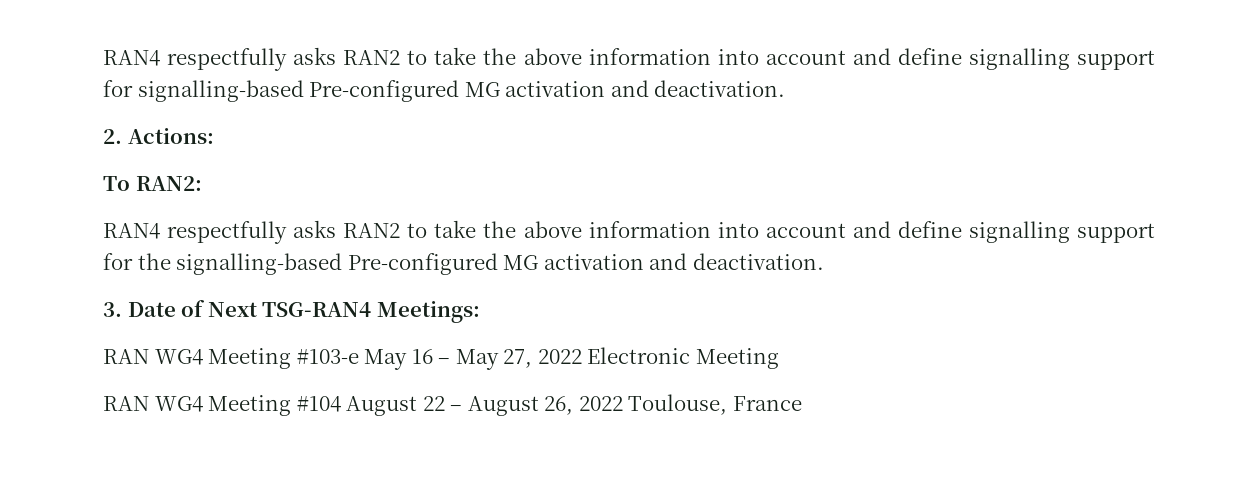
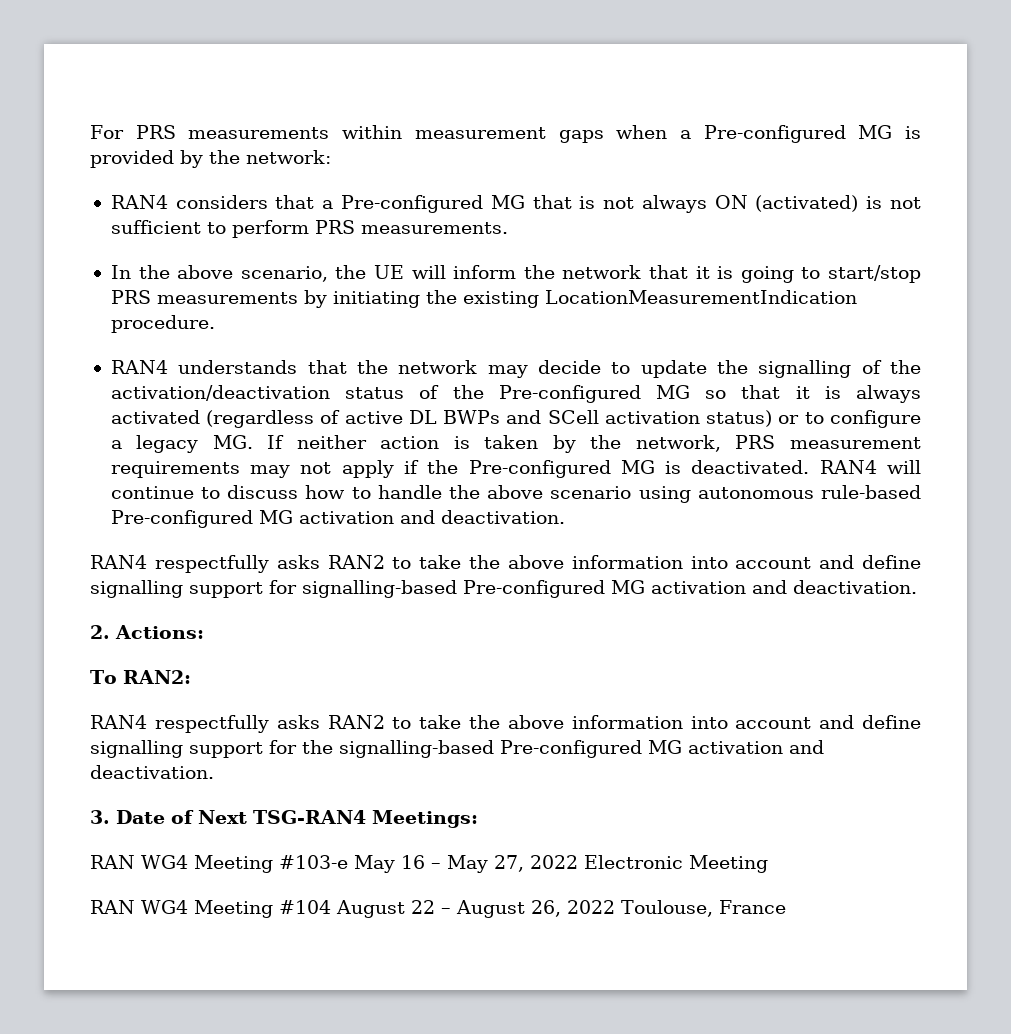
+ For PRS measurements within measurement gaps when a Pre-configured MG is provided by the network:
+ RAN4 considers that a Pre-configured MG that is not always ON (activated) is not sufficient to perform PRS measurements.
+ In the above scenario, the UE will inform the network that it is going to start/stop PRS measurements by initiating the existing LocationMeasurementIndication procedure.
+ RAN4 understands that the network may decide to update the signalling of the activation/deactivation status of the Pre-configured MG so that it is always activated (regardless of active DL BWPs and SCell activation status) or to configure a legacy MG. If neither action is taken by the network, PRS measurement requirements may not apply if the Pre-configured MG is deactivated. RAN4 will continue to discuss how to handle the above scenario using autonomous rule-based Pre-configured MG activation and deactivation.

